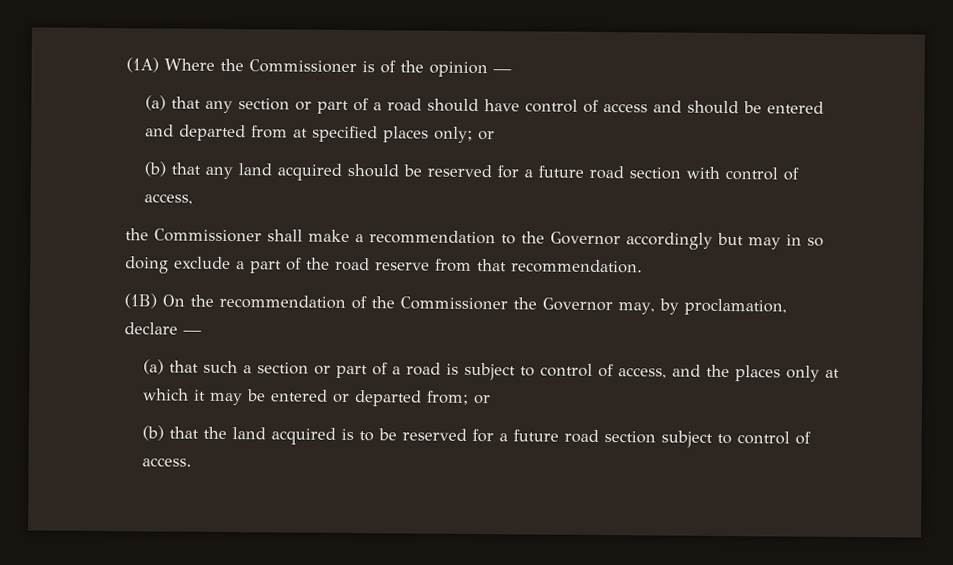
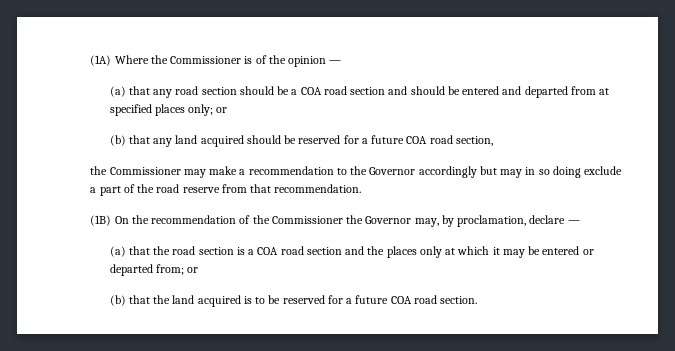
- (a) that any section or part of a road should have control of access and should be entered and departed from at specified places only; or
+ (a) that any road section should be a COA road section and should be entered and departed from at specified places only; or
- (b) that any land acquired should be reserved for a future road section with control of access,
- the Commissioner shall make a recommendation to the Governor accordingly but may in so doing exclude a part of the road reserve from that recommendation.
+ (b) that any land acquired should be reserved for a future COA road section,
+ the Commissioner may make a recommendation to the Governor accordingly but may in so doing exclude a part of the road reserve from that recommendation.
- (a) that such a section or part of a road is subject to control of access, and the places only at which it may be entered or departed from; or
+ (a) that the road section is a COA road section and the places only at which it may be entered or departed from; or
- (b) that the land acquired is to be reserved for a future road section subject to control of access.
+ (b) that the land acquired is to be reserved for a future COA road section.

